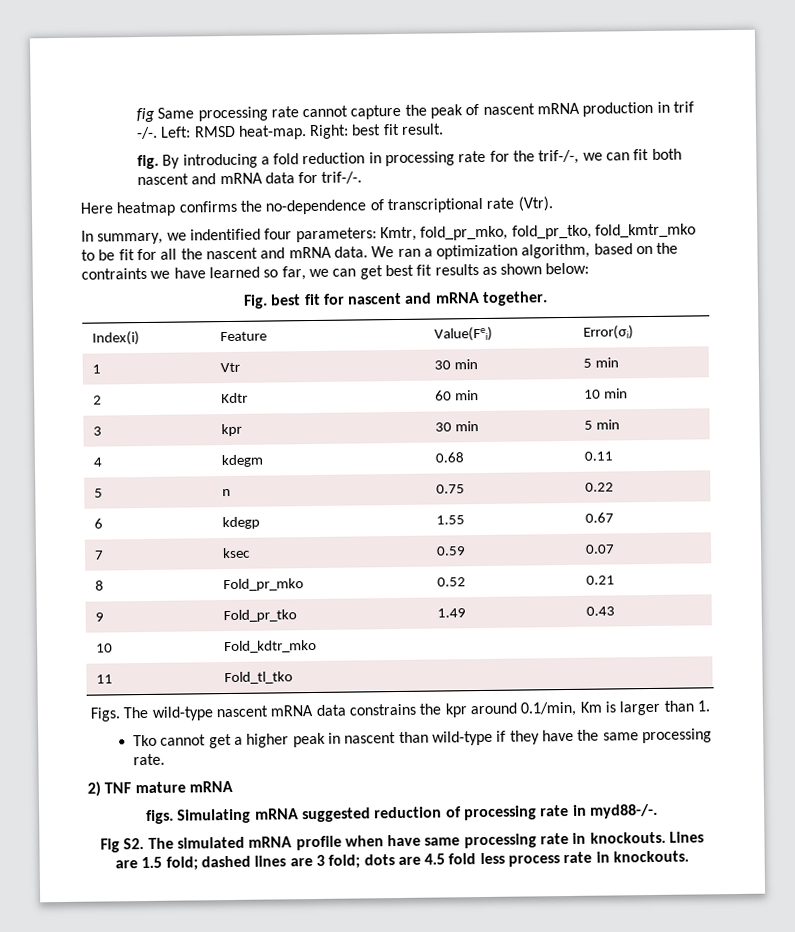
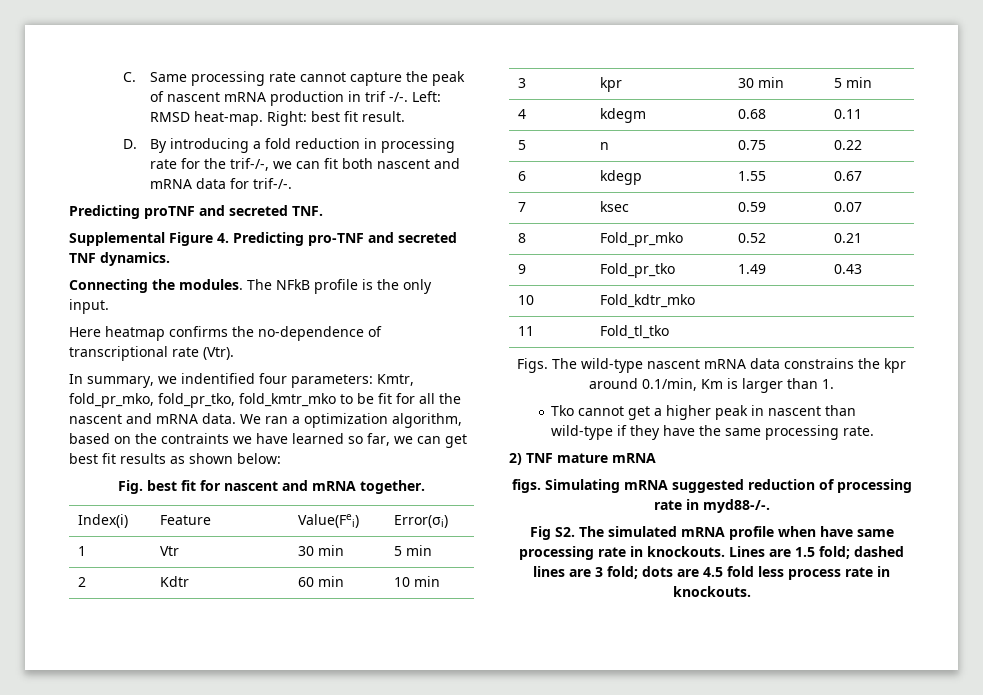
- fig Same processing rate cannot capture the peak of nascent mRNA production in trif -/-.
+ C. Same processing rate cannot capture the peak of nascent mRNA production in trif -/-.
- fig. By introducing a fold reduction in processing rate for the trif-/-, we can fit both nascent and mRNA data for trif-/-.
+ D. By introducing a fold reduction in processing rate for the trif-/-, we can fit both nascent and mRNA data for trif-/-.
+ Predicting proTNF and secreted TNF.
+ Supplemental Figure 4. Predicting pro-TNF and secreted TNF dynamics.
+ Connecting the modules. The NFkB profile is the only input.

